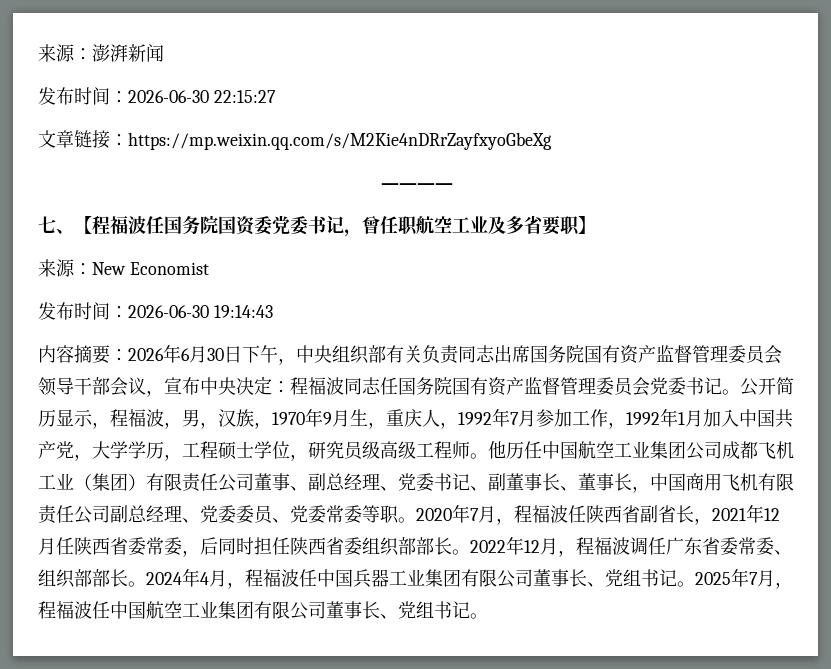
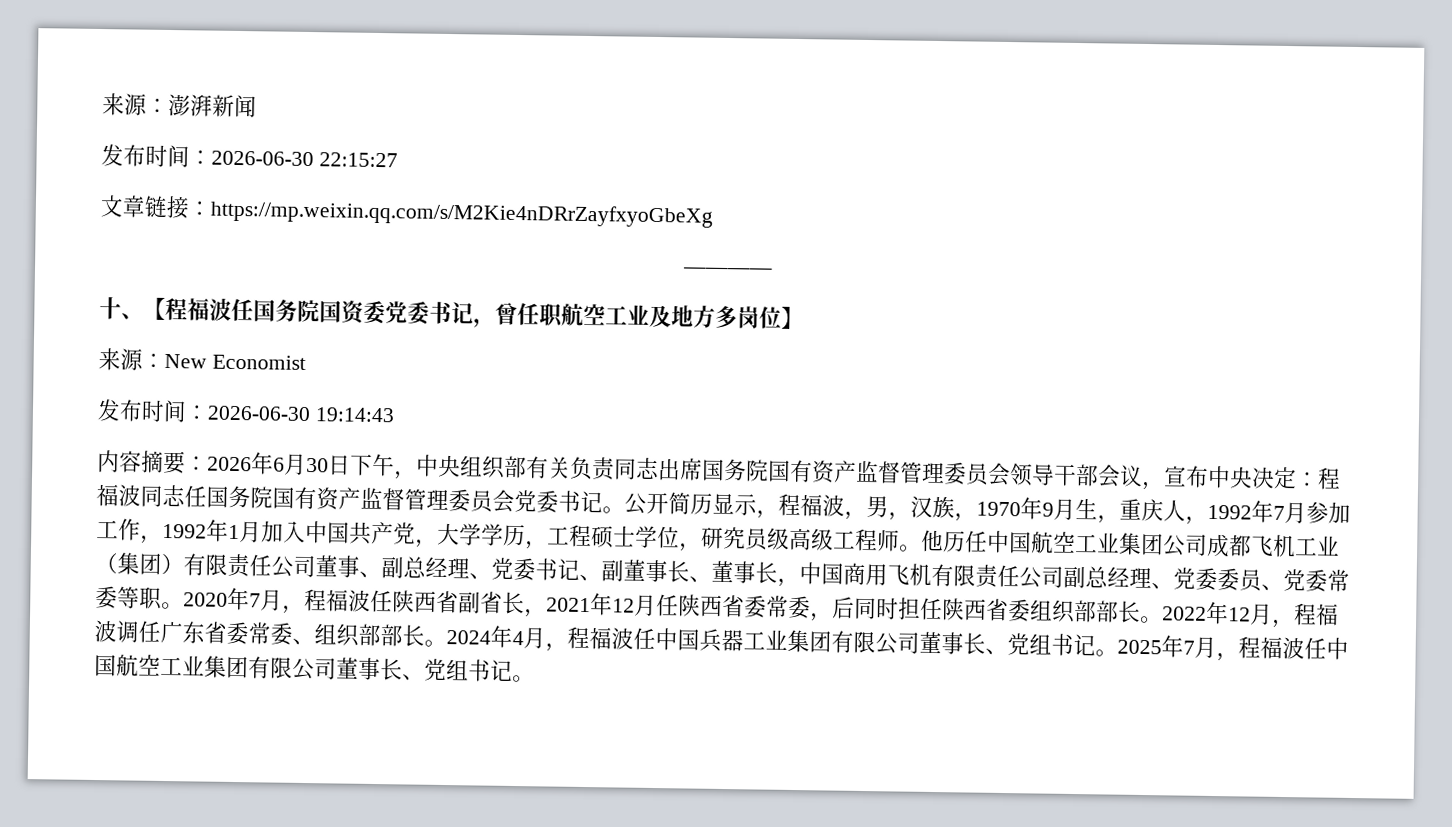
- 七、【程福波任国务院国资委党委书记，曾任职航空工业及多省要职】
+ 十、【程福波任国务院国资委党委书记，曾任职航空工业及地方多岗位】

